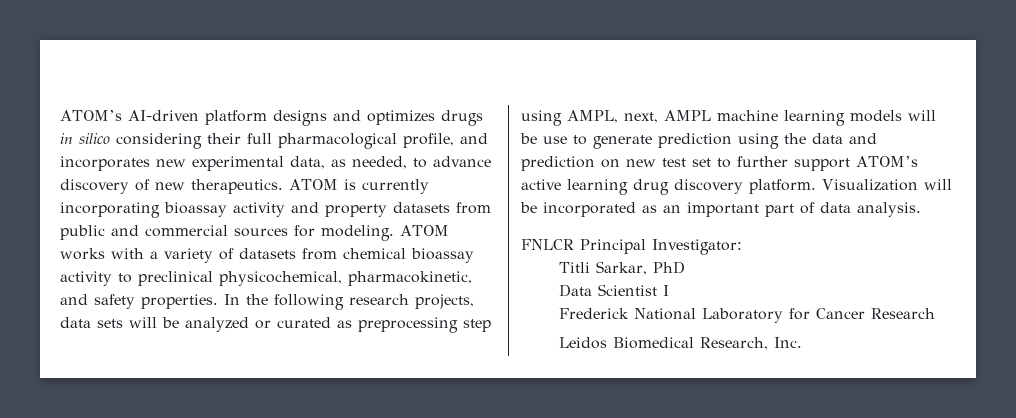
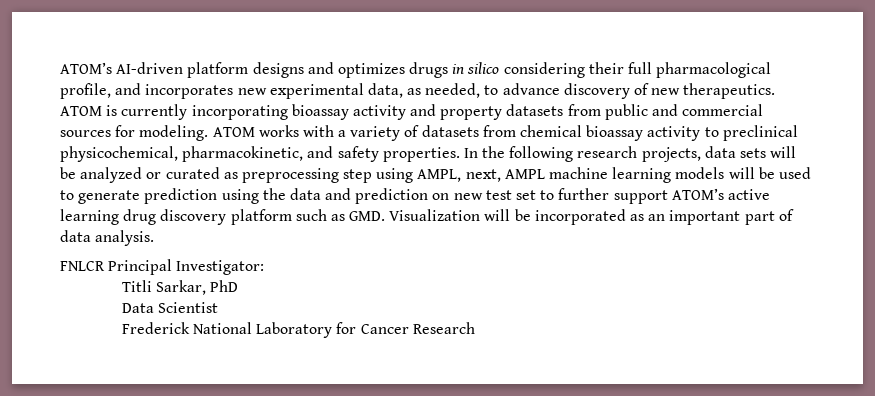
- In the following research projects, data sets will be analyzed or curated as preprocessing step using AMPL, next, AMPL machine learning models will be use to generate prediction using the data and prediction on new test set to further support ATOM’s active learning drug discovery platform. Visualization will be incorporated as an important part of data analysis.
+ In the following research projects, data sets will be analyzed or curated as preprocessing step using AMPL, next, AMPL machine learning models will be used to generate prediction using the data and prediction on new test set to further support ATOM’s active learning drug discovery platform such as GMD. Visualization will be incorporated as an important part of data analysis.
- Data Scientist I
+ Data Scientist
- Leidos Biomedical Research, Inc.

